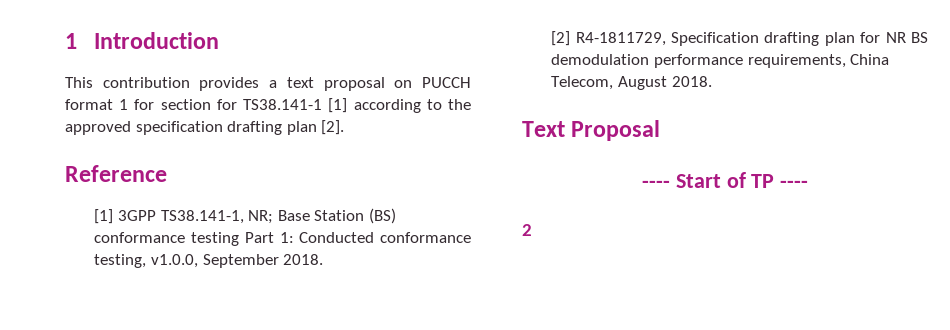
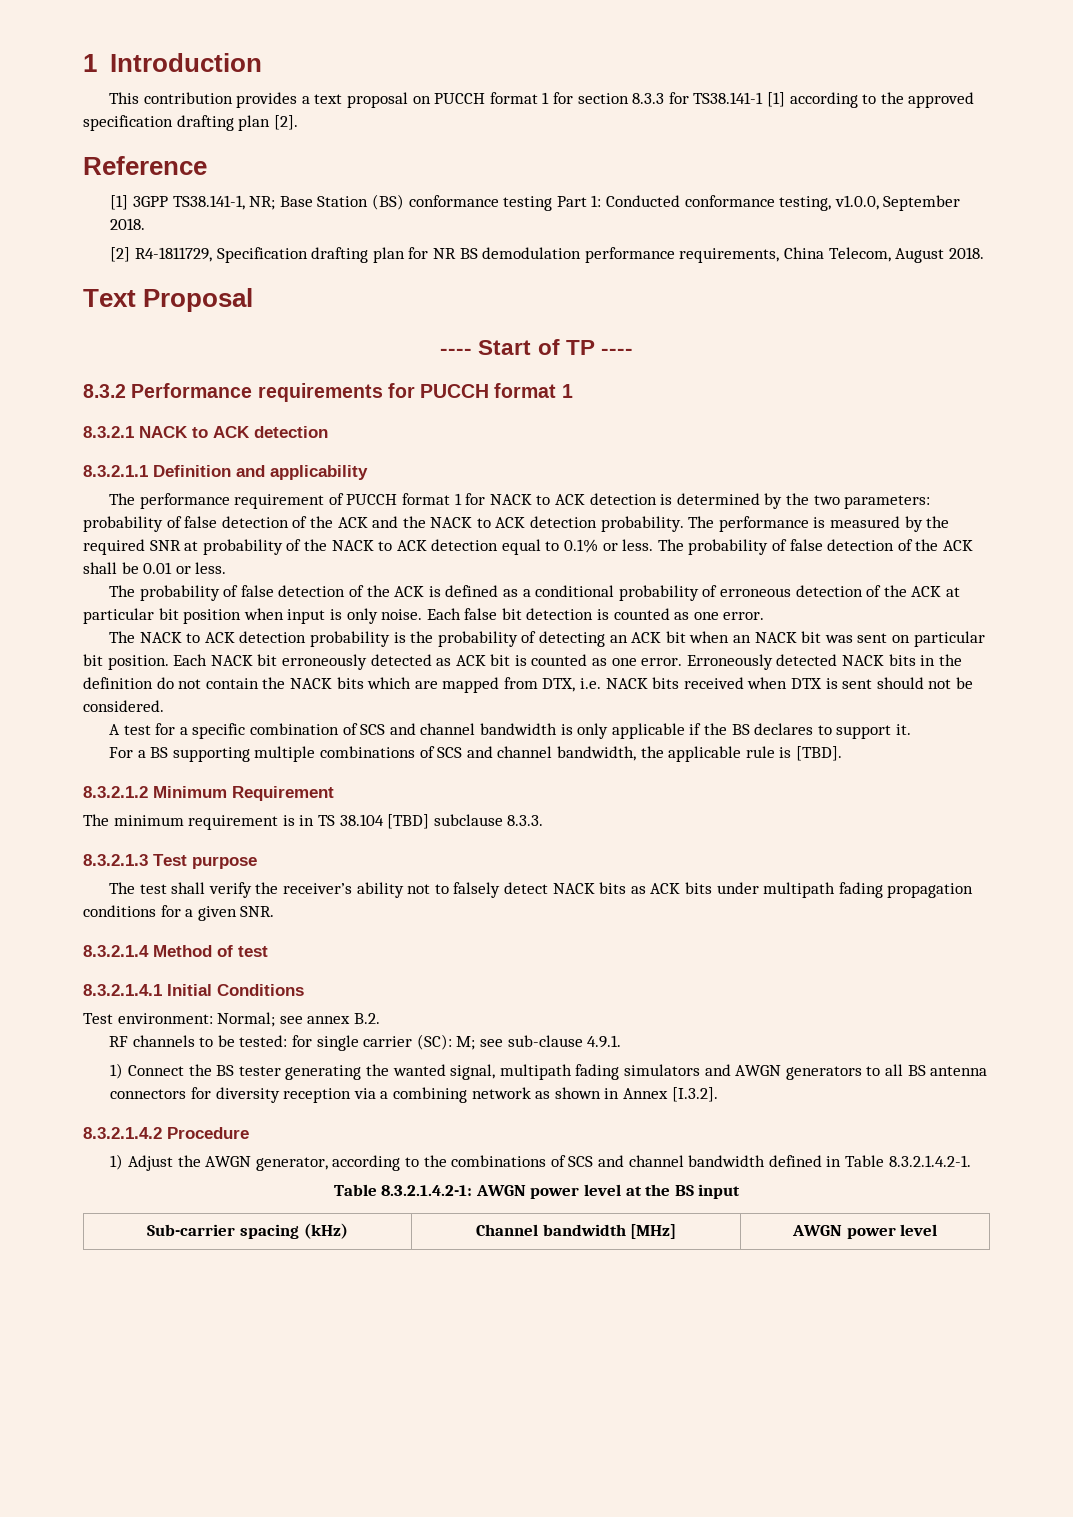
- This contribution provides a text proposal on PUCCH format 1 for section for TS38.141-1 [1] according to the approved specification drafting plan [2].
+ This contribution provides a text proposal on PUCCH format 1 for section 8.3.3 for TS38.141-1 [1] according to the approved specification drafting plan [2].
- 2
+ 8.3.2 Performance requirements for PUCCH format 1
+ 8.3.2.1 NACK to ACK detection
+ 8.3.2.1.1 Definition and applicability
+ The performance requirement of PUCCH format 1 for NACK to ACK detection is determined by the two parameters: probability of false detection of the ACK and the NACK to ACK detection probability. The performance is measured by the required SNR at probability of the NACK to ACK detection equal to 0.1% or less. The probability of false detection of the ACK shall be 0.01 or less.
+ The probability of false detection of the ACK is defined as a conditional probability of erroneous detection of the ACK at particular bit position when input is only noise. Each false bit detection is counted as one error.
+ The NACK to ACK detection probability is the probability of detecting an ACK bit when an NACK bit was sent on particular bit position. Each NACK bit erroneously detected as ACK bit is counted as one error. Erroneously detected NACK bits in the definition do not contain the NACK bits which are mapped from DTX, i.e. NACK bits received when DTX is sent should not be considered.
+ A test for a specific combination of SCS and channel bandwidth is only applicable if the BS declares to support it.
+ For a BS supporting multiple combinations of SCS and channel bandwidth, the applicable rule is [TBD].
+ 8.3.2.1.2 Minimum Requirement
+ The minimum requirement is in TS 38.104 [TBD] subclause 8.3.3.
+ 8.3.2.1.3 Test purpose
+ The test shall verify the receiver’s ability not to falsely detect NACK bits as ACK bits under multipath fading propagation conditions for a given SNR.
+ 8.3.2.1.4 Method of test
+ 8.3.2.1.4.1 Initial Conditions
+ Test environment: Normal; see annex B.2.
+ RF channels to be tested: for single carrier (SC): M; see sub-clause 4.9.1.
+ 1) Connect the BS tester generating the wanted signal, multipath fading simulators and AWGN generators to all BS antenna connectors for diversity reception via a combining network as shown in Annex [I.3.2].
+ 8.3.2.1.4.2 Procedure
+ 1) Adjust the AWGN generator, according to the combinations of SCS and channel bandwidth defined in Table 8.3.2.1.4.2-1.
+ Table 8.3.2.1.4.2-1: AWGN power level at the BS input
+ Sub-carrier spacing (kHz) | Channel bandwidth [MHz] | AWGN power level

